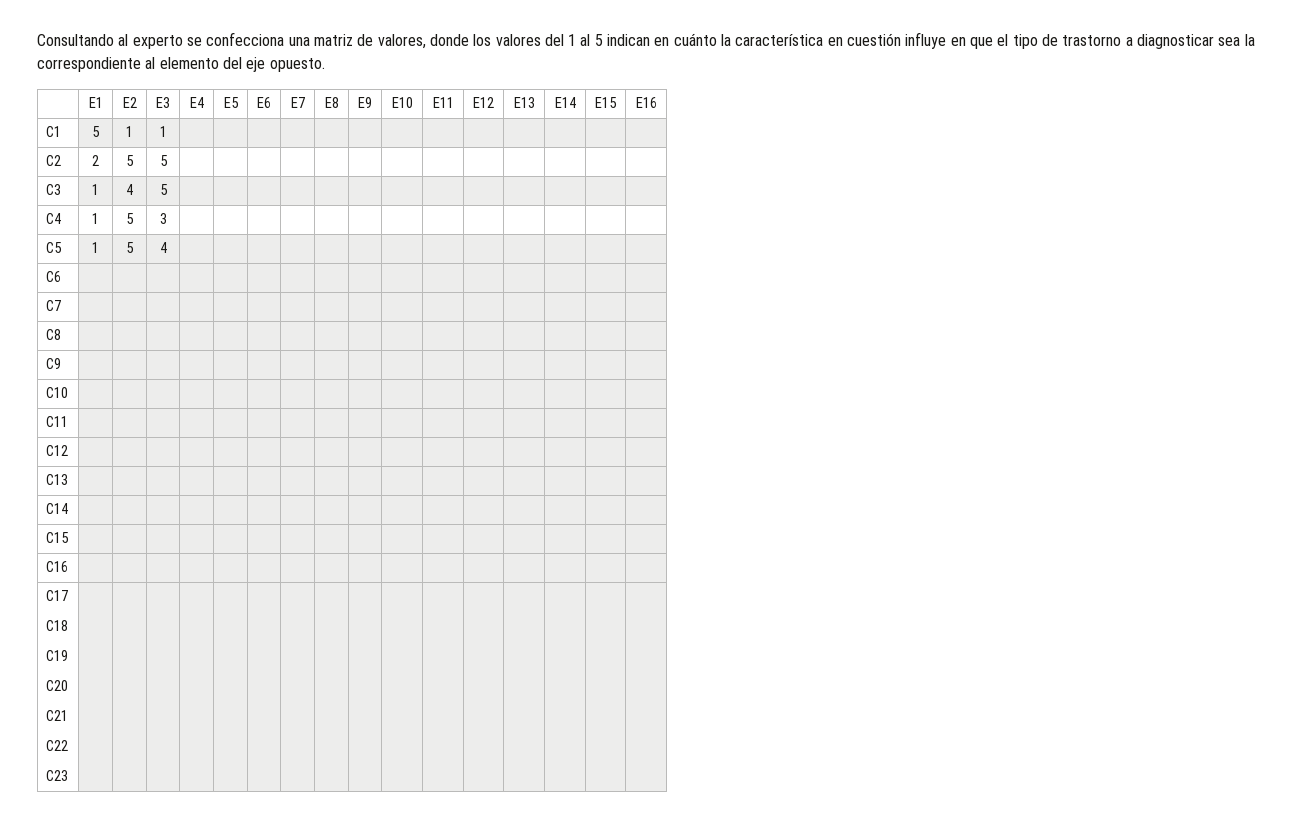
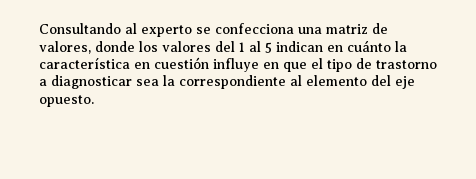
- | E1 | E2 | E3 | E4 | E5 | E6 | E7 | E8 | E9 | E10 | E11 | E12 | E13 | E14 | E15 | E16
- C1 | 5 | 1 | 1 | | | | | | | | | | | | |
- C2 | 2 | 5 | 5 | | | | | | | | | | | | |
- C3 | 1 | 4 | 5 | | | | | | | | | | | | |
- C4 | 1 | 5 | 3 | | | | | | | | | | | | |
- C5 | 1 | 5 | 4 | | | | | | | | | | | | |
- C6 | | | | | | | | | | | | | | | |
- C7 | | | | | | | | | | | | | | | |
- C8 | | | | | | | | | | | | | | | |
- C9 | | | | | | | | | | | | | | | |
- C10 | | | | | | | | | | | | | | | |
- C11 | | | | | | | | | | | | | | | |
- C12 | | | | | | | | | | | | | | | |
- C13 | | | | | | | | | | | | | | | |
- C14 | | | | | | | | | | | | | | | |
- C15 | | | | | | | | | | | | | | | |
- C16 | | | | | | | | | | | | | | | |
- C17
- C18
- C19
- C20
- C21
- C22
- C23 | | | | | | | | | | | | | | | |

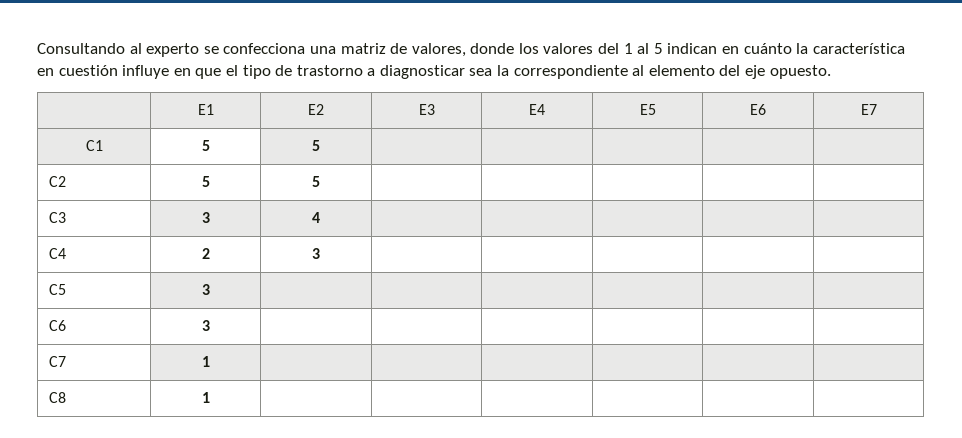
+ | E1 | E2 | E3 | E4 | E5 | E6 | E7
+ C1 | 5 | 5 | | | | |
+ C2 | 5 | 5 | | | | |
+ C3 | 3 | 4 | | | | |
+ C4 | 2 | 3 | | | | |
+ C5 | 3 | | | | | |
+ C6 | 3 | | | | | |
+ C7 | 1 | | | | | |
+ C8 | 1 | | | | | |

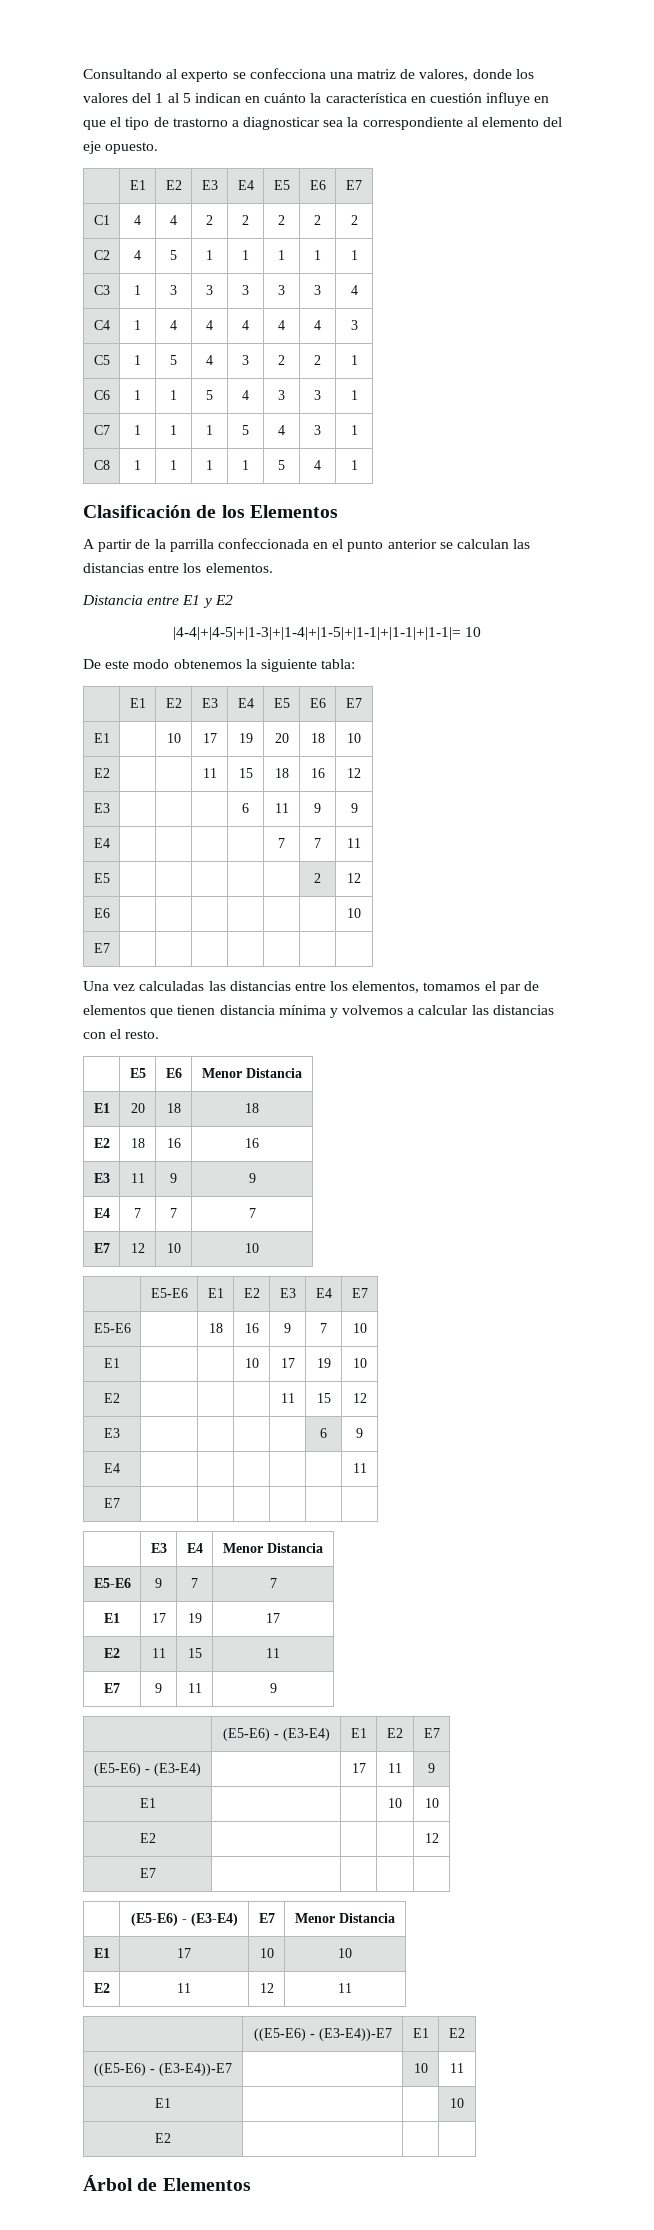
- C1 | 5 | 5 | | | | |
- C2 | 5 | 5 | | | | |
- C3 | 3 | 4 | | | | |
- C4 | 2 | 3 | | | | |
- C5 | 3 | | | | | |
- C6 | 3 | | | | | |
- C7 | 1 | | | | | |
- C8 | 1 | | | | | |
+ C1 | 4 | 4 | 2 | 2 | 2 | 2 | 2
+ C2 | 4 | 5 | 1 | 1 | 1 | 1 | 1
+ C3 | 1 | 3 | 3 | 3 | 3 | 3 | 4
+ C4 | 1 | 4 | 4 | 4 | 4 | 4 | 3
+ C5 | 1 | 5 | 4 | 3 | 2 | 2 | 1
+ C6 | 1 | 1 | 5 | 4 | 3 | 3 | 1
+ C7 | 1 | 1 | 1 | 5 | 4 | 3 | 1
+ C8 | 1 | 1 | 1 | 1 | 5 | 4 | 1
+ Clasificación de los Elementos
+ A partir de la parrilla confeccionada en el punto anterior se calculan las distancias entre los elementos.
+ Distancia entre E1 y E2
+ |4-4|+|4-5|+|1-3|+|1-4|+|1-5|+|1-1|+|1-1|+|1-1|= 10
+ De este modo obtenemos la siguiente tabla:
+ | E1 | E2 | E3 | E4 | E5 | E6 | E7
+ E1 | | 10 | 17 | 19 | 20 | 18 | 10
+ E2 | | | 11 | 15 | 18 | 16 | 12
+ E3 | | | | 6 | 11 | 9 | 9
+ E4 | | | | | 7 | 7 | 11
+ E5 | | | | | | 2 | 12
+ E6 | | | | | | | 10
+ E7 | | | | | | |
+ Una vez calculadas las distancias entre los elementos, tomamos el par de elementos que tienen distancia mínima y volvemos a calcular las distancias con el resto.
+ | E5 | E6 | Menor Distancia
+ E1 | 20 | 18 | 18
+ E2 | 18 | 16 | 16
+ E3 | 11 | 9 | 9
+ E4 | 7 | 7 | 7
+ E7 | 12 | 10 | 10
+ | E5-E6 | E1 | E2 | E3 | E4 | E7
+ E5-E6 | | 18 | 16 | 9 | 7 | 10
+ E1 | | | 10 | 17 | 19 | 10
+ E2 | | | | 11 | 15 | 12
+ E3 | | | | | 6 | 9
+ E4 | | | | | | 11
+ E7 | | | | | |
+ | E3 | E4 | Menor Distancia
+ E5-E6 | 9 | 7 | 7
+ E1 | 17 | 19 | 17
+ E2 | 11 | 15 | 11
+ E7 | 9 | 11 | 9
+ | (E5-E6) - (E3-E4) | E1 | E2 | E7
+ (E5-E6) - (E3-E4) | | 17 | 11 | 9
+ E1 | | | 10 | 10
+ E2 | | | | 12
+ E7 | | | |
+ | (E5-E6) - (E3-E4) | E7 | Menor Distancia
+ E1 | 17 | 10 | 10
+ E2 | 11 | 12 | 11
+ | ((E5-E6) - (E3-E4))-E7 | E1 | E2
+ ((E5-E6) - (E3-E4))-E7 | | 10 | 11
+ E1 | | | 10
+ E2 | | |
+ Árbol de Elementos

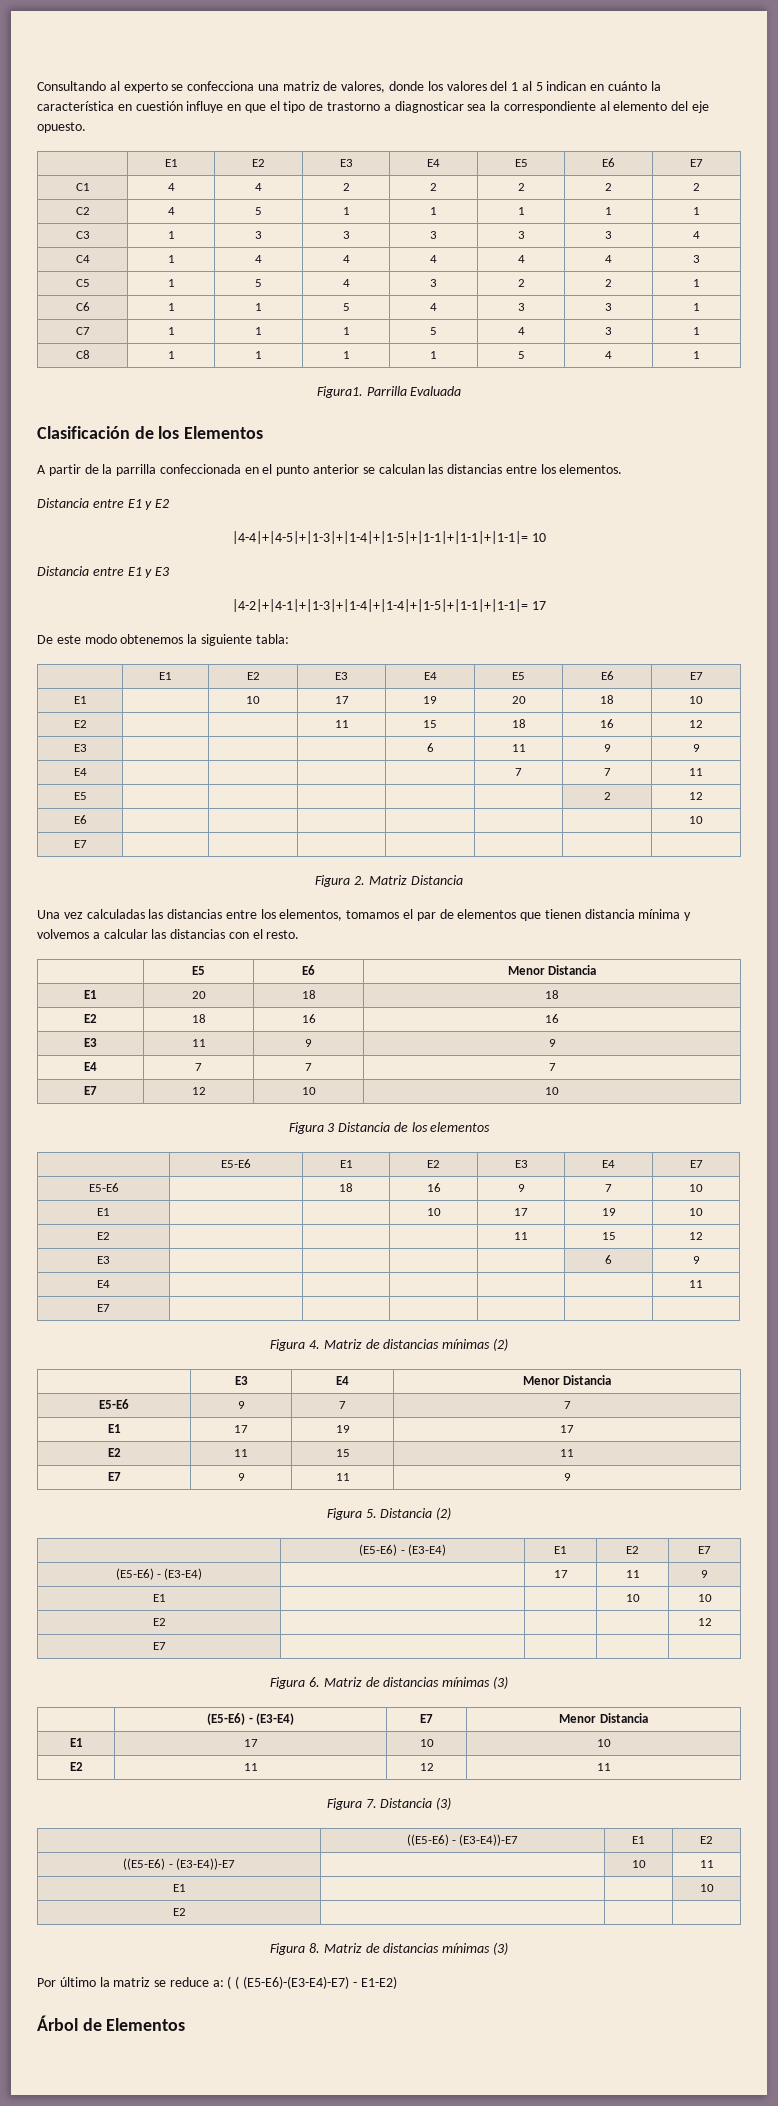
+ Figura1. Parrilla Evaluada
+ Distancia entre E1 y E3
+ |4-2|+|4-1|+|1-3|+|1-4|+|1-4|+|1-5|+|1-1|+|1-1|= 17
+ Figura 2. Matriz Distancia
+ Figura 3 Distancia de los elementos
+ Figura 4. Matriz de distancias mínimas (2)
+ Figura 5. Distancia (2)
+ Figura 6. Matriz de distancias mínimas (3)
+ Figura 7. Distancia (3)
+ Figura 8. Matriz de distancias mínimas (3)
+ Por último la matriz se reduce a: ( ( (E5-E6)-(E3-E4)-E7) - E1-E2)

